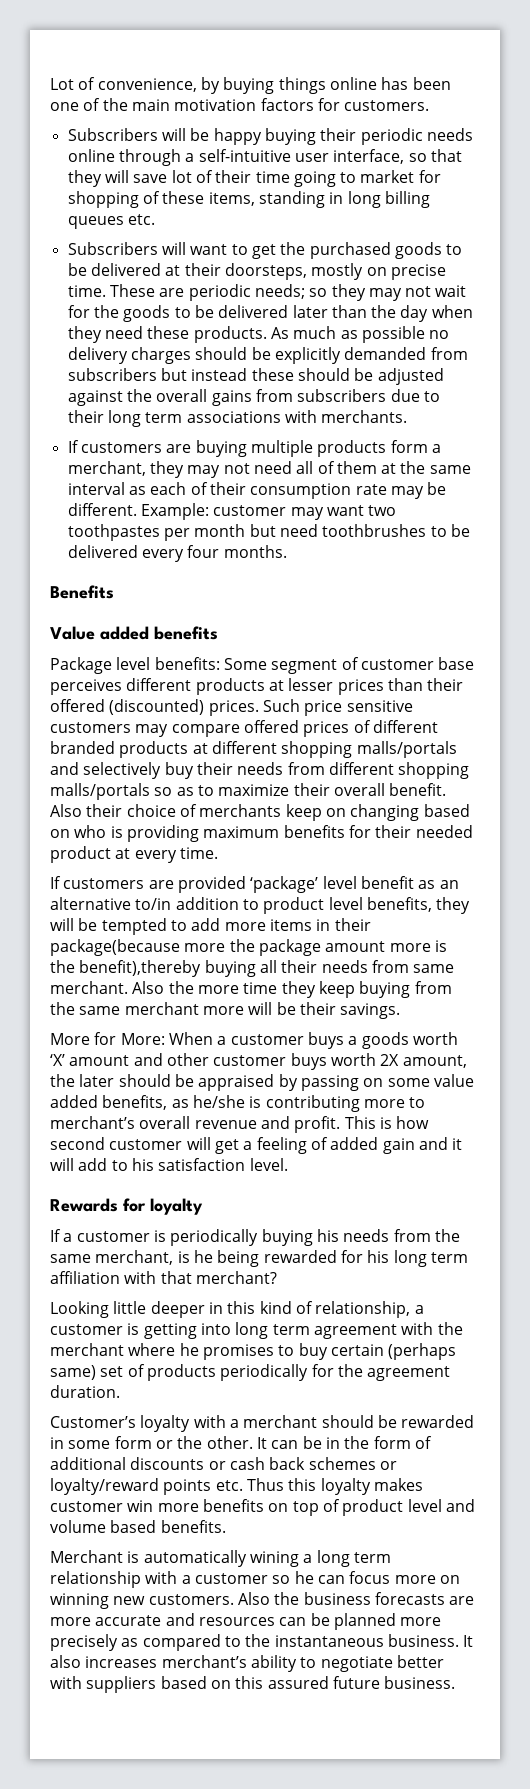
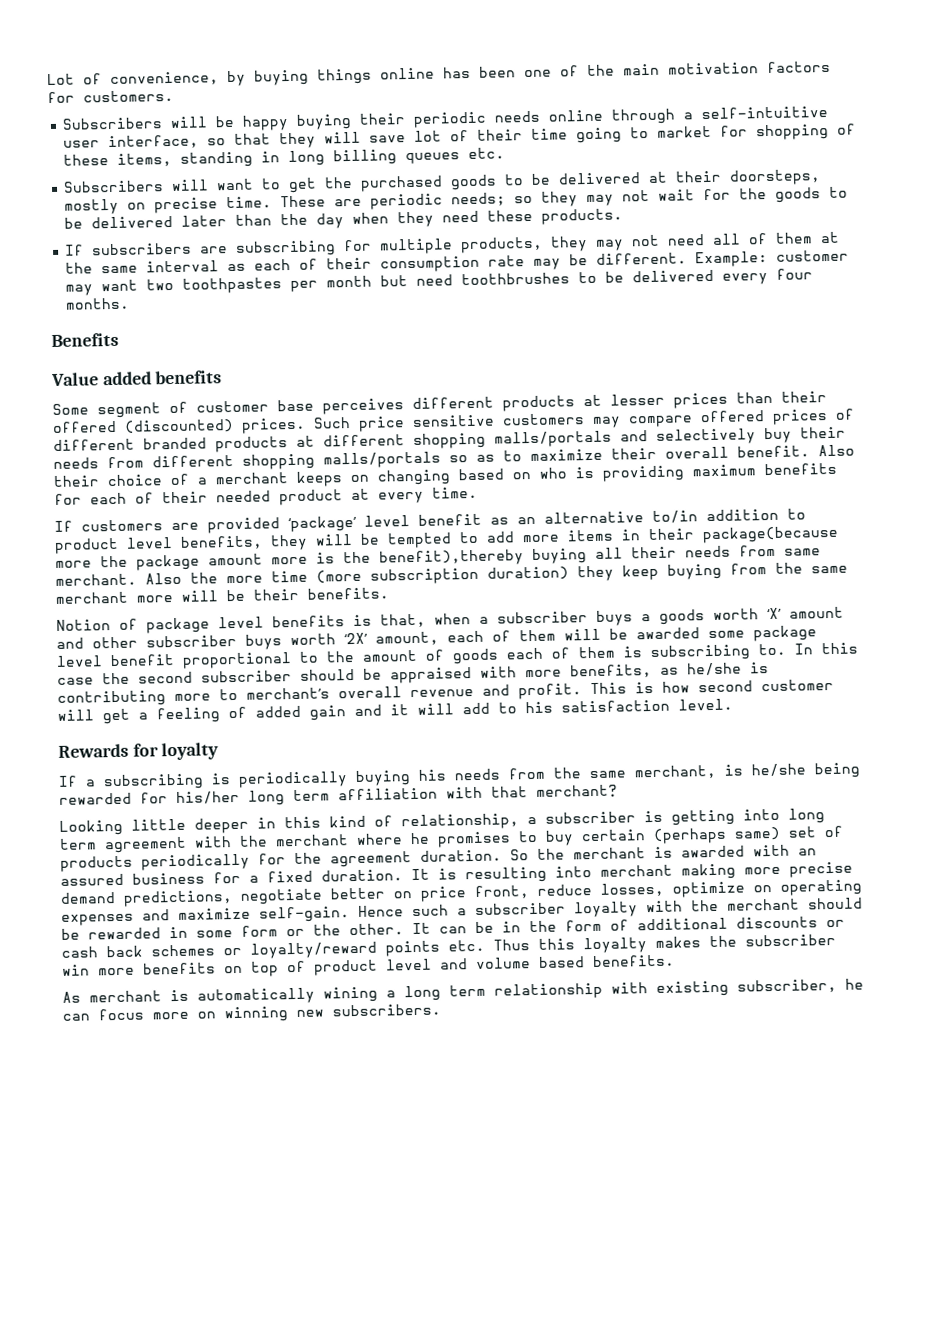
- These are periodic needs; so they may not wait for the goods to be delivered later than the day when they need these products. As much as possible no delivery charges should be explicitly demanded from subscribers but instead these should be adjusted against the overall gains from subscribers due to their long term associations with merchants.
- If customers are buying multiple products form a merchant, they may not need all of them at the same interval as each of their consumption rate may be different.
+ These are periodic needs; so they may not wait for the goods to be delivered later than the day when they need these products.
+ If subscribers are subscribing for multiple products, they may not need all of them at the same interval as each of their consumption rate may be different.
- Package level benefits: Some segment of customer base perceives different products at lesser prices than their offered (discounted) prices.
+ Some segment of customer base perceives different products at lesser prices than their offered (discounted) prices.
- Also their choice of merchants keep on changing based on who is providing maximum benefits for their needed product at every time.
+ Also their choice of a merchant keeps on changing based on who is providing maximum benefits for each of their needed product at every time.
- Also the more time they keep buying from the same merchant more will be their savings.
- More for More: When a customer buys a goods worth ‘X’ amount and other customer buys worth 2X amount, the later should be appraised by passing on some value added benefits, as he/she is contributing more to merchant’s overall revenue and profit.
+ Also the more time (more subscription duration) they keep buying from the same merchant more will be their benefits.
+ Notion of package level benefits is that, when a subscriber buys a goods worth ‘X’ amount and other subscriber buys worth ‘2X’ amount, each of them will be awarded some package level benefit proportional to the amount of goods each of them is subscribing to. In this case the second subscriber should be appraised with more benefits, as he/she is contributing more to merchant’s overall revenue and profit.
- If a customer is periodically buying his needs from the same merchant, is he being rewarded for his long term affiliation with that merchant?
+ If a subscribing is periodically buying his needs from the same merchant, is he/she being rewarded for his/her long term affiliation with that merchant?
- Looking little deeper in this kind of relationship, a customer is getting into long term agreement with the merchant where he promises to buy certain (perhaps same) set of products periodically for the agreement duration.
- Customer’s loyalty with a merchant should be rewarded in some form or the other.
+ Looking little deeper in this kind of relationship, a subscriber is getting into long term agreement with the merchant where he promises to buy certain (perhaps same) set of products periodically for the agreement duration. So the merchant is awarded with an assured business for a fixed duration. It is resulting into merchant making more precise demand predictions, negotiate better on price front, reduce losses, optimize on operating expenses and maximize self-gain. Hence such a subscriber loyalty with the merchant should be rewarded in some form or the other.
- It can be in the form of additional discounts or cash back schemes or loyalty/reward points etc. Thus this loyalty makes customer win more benefits on top of product level and volume based benefits.
+ It can be in the form of additional discounts or cash back schemes or loyalty/reward points etc. Thus this loyalty makes the subscriber win more benefits on top of product level and volume based benefits.
- Merchant is automatically wining a long term relationship with a customer so he can focus more on winning new customers. Also the business forecasts are more accurate and resources can be planned more precisely as compared to the instantaneous business. It also increases merchant’s ability to negotiate better with suppliers based on this assured future business.
+ As merchant is automatically wining a long term relationship with existing subscriber, he can focus more on winning new subscribers.

